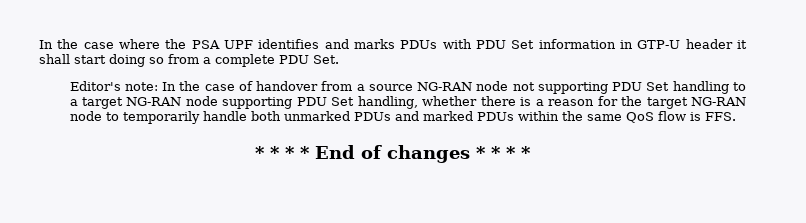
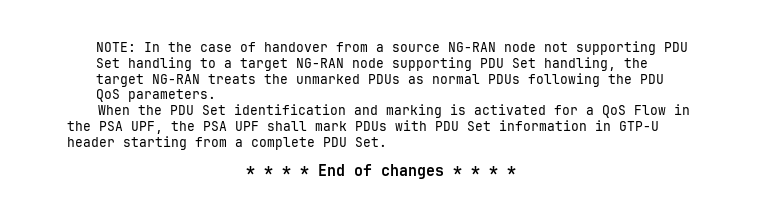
- In the case where the PSA UPF identifies and marks PDUs with PDU Set information in GTP-U header it shall start doing so from a complete PDU Set.
- Editor's note: In the case of handover from a source NG-RAN node not supporting PDU Set handling to a target NG-RAN node supporting PDU Set handling, whether there is a reason for the target NG-RAN node to temporarily handle both unmarked PDUs and marked PDUs within the same QoS flow is FFS.
+ NOTE: In the case of handover from a source NG-RAN node not supporting PDU Set handling to a target NG-RAN node supporting PDU Set handling, the target NG-RAN treats the unmarked PDUs as normal PDUs following the PDU QoS parameters.
+ When the PDU Set identification and marking is activated for a QoS Flow in the PSA UPF, the PSA UPF shall mark PDUs with PDU Set information in GTP-U header starting from a complete PDU Set.

